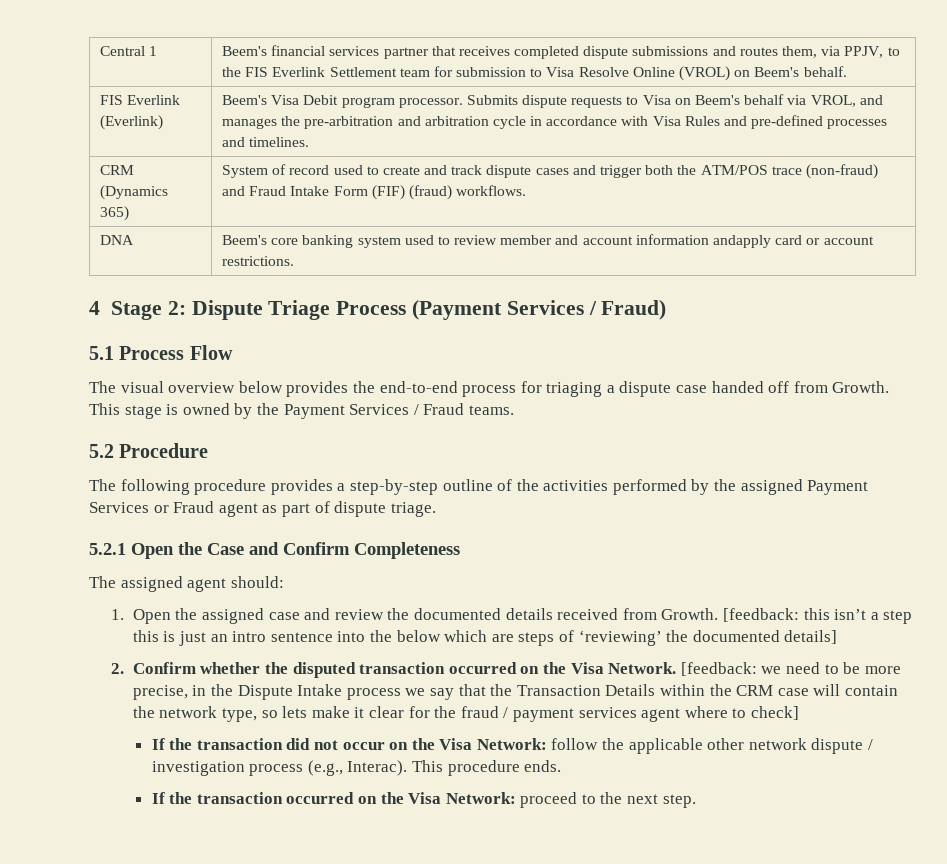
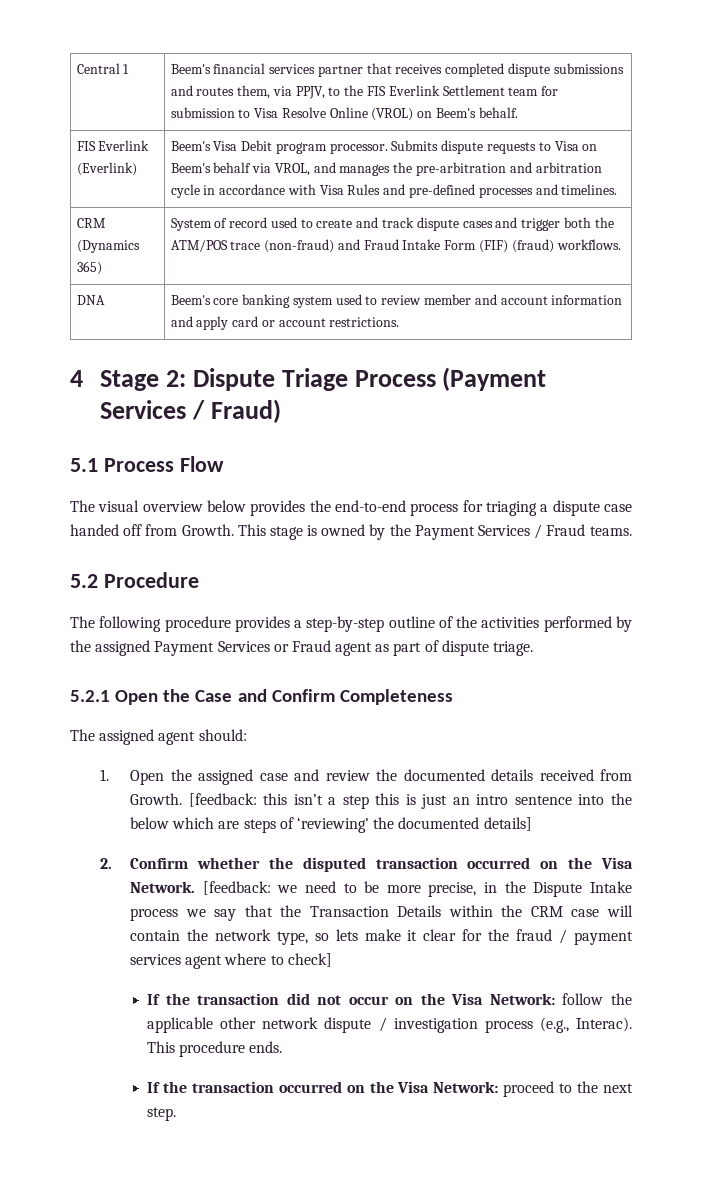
- DNA | Beem's core banking system used to review member and account information andapply card or account restrictions.
+ DNA | Beem's core banking system used to review member and account information and apply card or account restrictions.

